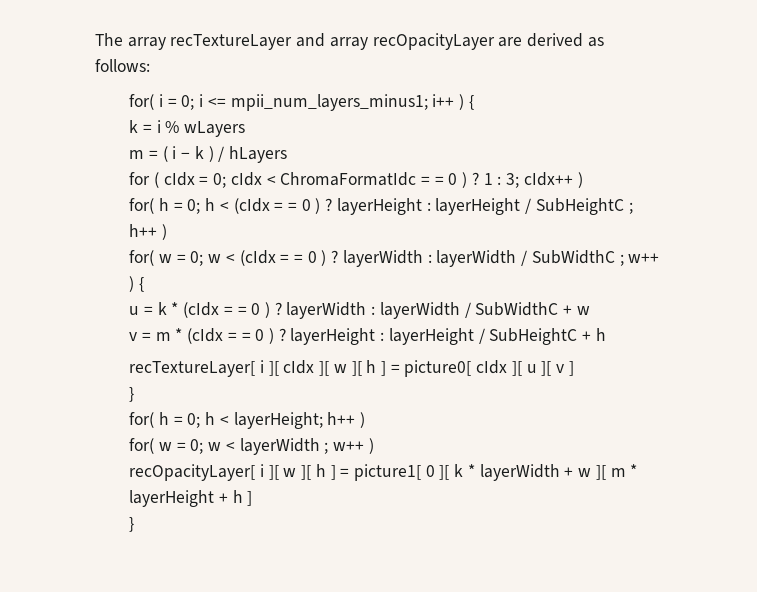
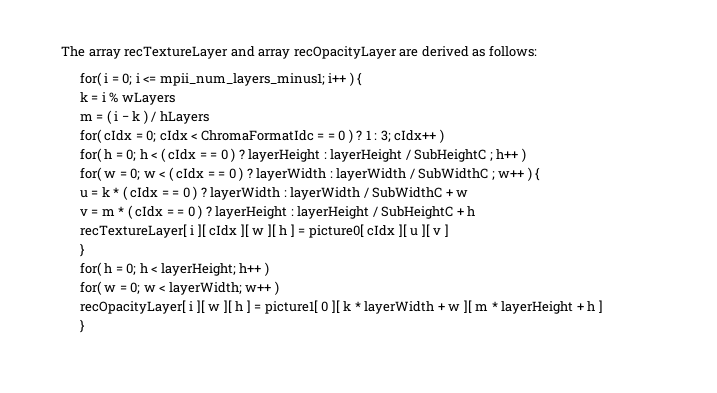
- for ( cIdx = 0; cIdx < ChromaFormatIdc = = 0 ) ?
+ for( cIdx = 0; cIdx < ChromaFormatIdc = = 0 ) ?
- for( h = 0; h < (cIdx = = 0 ) ? layerHeight : layerHeight / SubHeightC ; h++ )
+ for( h = 0; h < ( cIdx = = 0 ) ? layerHeight : layerHeight / SubHeightC ; h++ )
- for( w = 0; w < (cIdx = = 0 ) ? layerWidth : layerWidth / SubWidthC ; w++ ) {
+ for( w = 0; w < ( cIdx = = 0 ) ? layerWidth : layerWidth / SubWidthC ; w++ ) {
- u = k * (cIdx = = 0 ) ? layerWidth : layerWidth / SubWidthC + w
+ u = k * ( cIdx = = 0 ) ? layerWidth : layerWidth / SubWidthC + w
- v = m * (cIdx = = 0 ) ? layerHeight : layerHeight / SubHeightC + h
+ v = m * ( cIdx = = 0 ) ? layerHeight : layerHeight / SubHeightC + h
- for( w = 0; w < layerWidth ; w++ )
+ for( w = 0; w < layerWidth; w++ )

